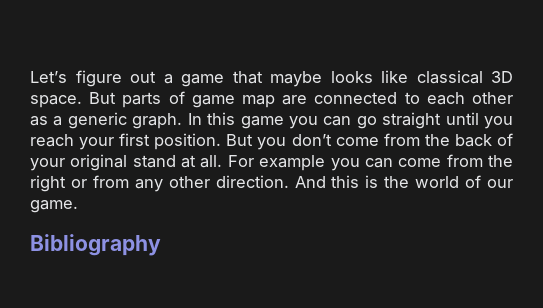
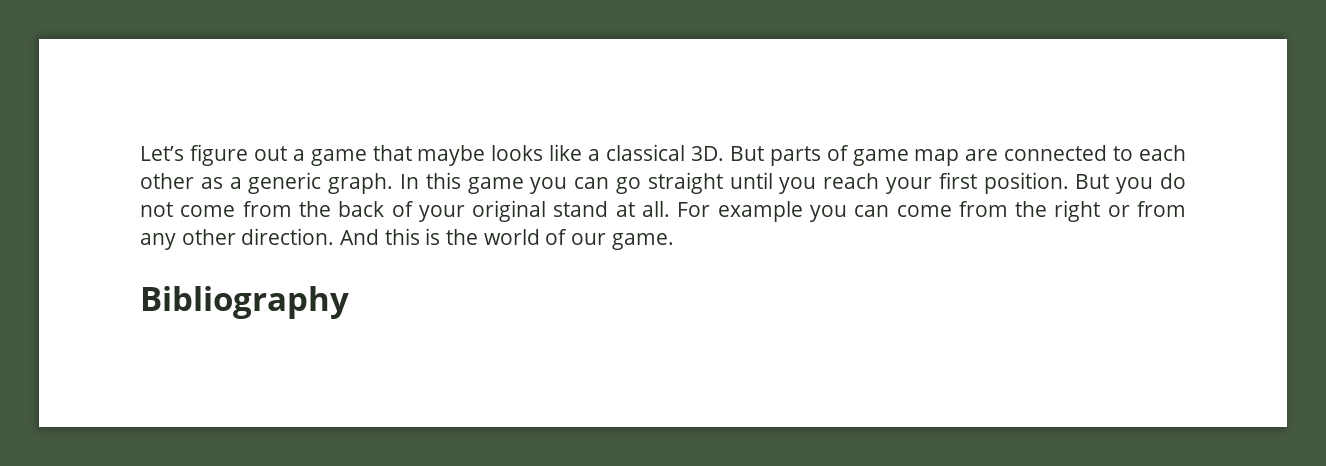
- Let’s figure out a game that maybe looks like classical 3D space.
+ Let’s figure out a game that maybe looks like a classical 3D.
- But you don’t come from the back of your original stand at all.
+ But you do not come from the back of your original stand at all.

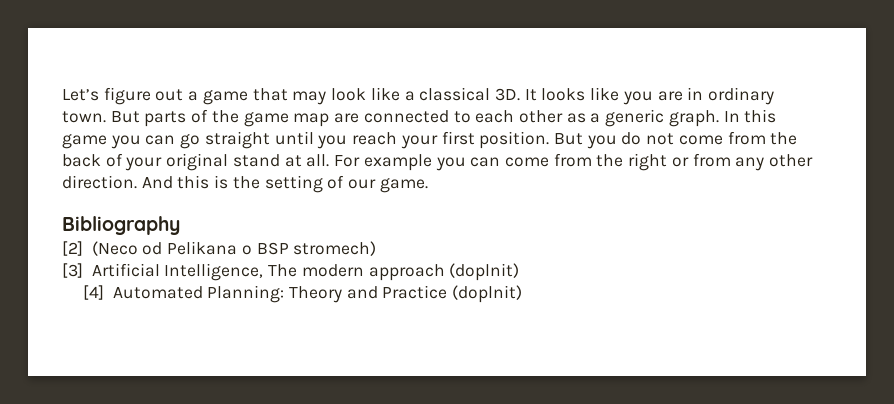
- Let’s figure out a game that maybe looks like a classical 3D.
+ Let’s figure out a game that may look like a classical 3D.
+ It looks like you are in ordinary town.
- But parts of game map are connected to each other as a generic graph.
+ But parts of the game map are connected to each other as a generic graph.
- And this is the world of our game.
+ And this is the setting of our game.
+ [2] (Neco od Pelikana o BSP stromech)
+ [3] Artificial Intelligence, The modern approach (doplnit)
+ [4] Automated Planning: Theory and Practice (doplnit)

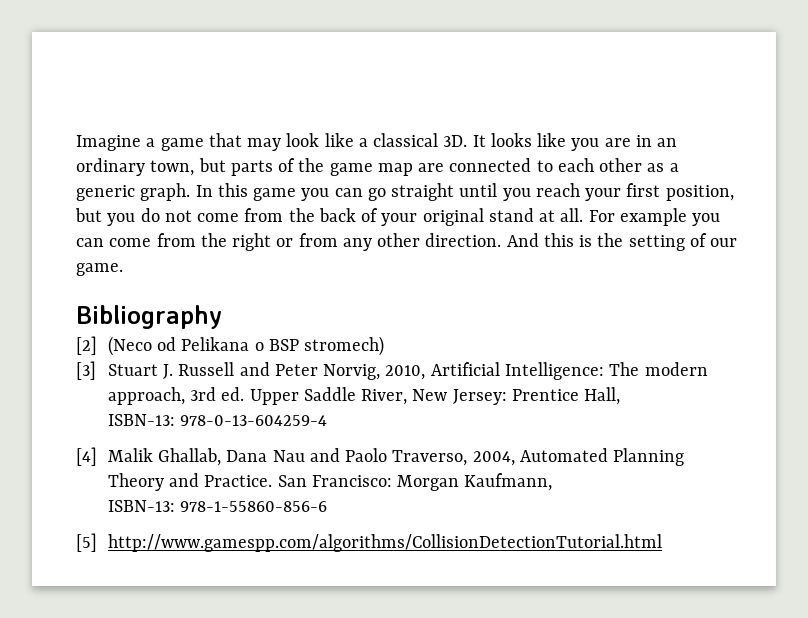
- Let’s figure out a game that may look like a classical 3D.
+ Imagine a game that may look like a classical 3D.
- It looks like you are in ordinary town. But parts of the game map are connected to each other as a generic graph.
+ It looks like you are in an ordinary town, but parts of the game map are connected to each other as a generic graph.
- In this game you can go straight until you reach your first position. But you do not come from the back of your original stand at all.
+ In this game you can go straight until you reach your first position, but you do not come from the back of your original stand at all.
- [3] Artificial Intelligence, The modern approach (doplnit)
- [4] Automated Planning: Theory and Practice (doplnit)
+ [3] Stuart J. Russell and Peter Norvig, 2010, Artificial Intelligence: The modern approach, 3rd ed. Upper Saddle River, New Jersey: Prentice Hall,
+ ISBN-13: 978-0-13-604259-4
+ [4] Malik Ghallab, Dana Nau and Paolo Traverso, 2004, Automated Planning Theory and Practice. San Francisco: Morgan Kaufmann,
+ ISBN-13: 978-1-55860-856-6
+ [5] http://www.gamespp.com/algorithms/CollisionDetectionTutorial.html

